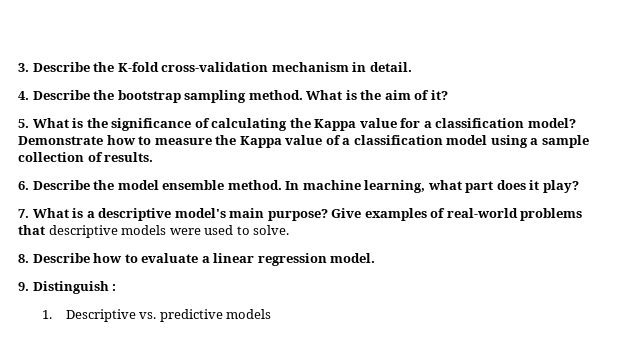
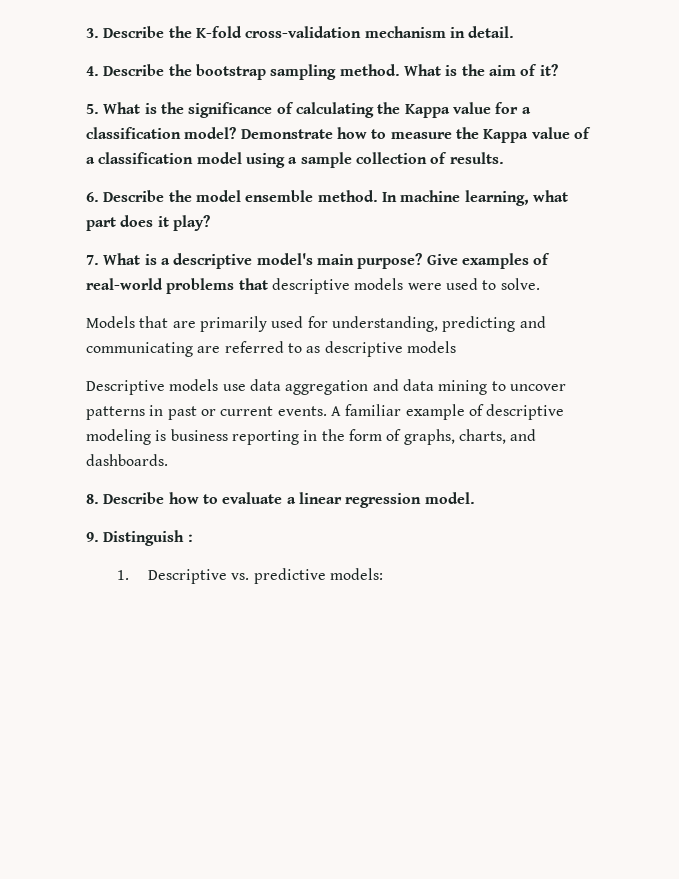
+ Models that are primarily used for understanding, predicting and communicating are referred to as descriptive models
+ Descriptive models use data aggregation and data mining to uncover patterns in past or current events. A familiar example of descriptive modeling is business reporting in the form of graphs, charts, and dashboards.
- 1. Descriptive vs. predictive models
+ 1. Descriptive vs. predictive models:

